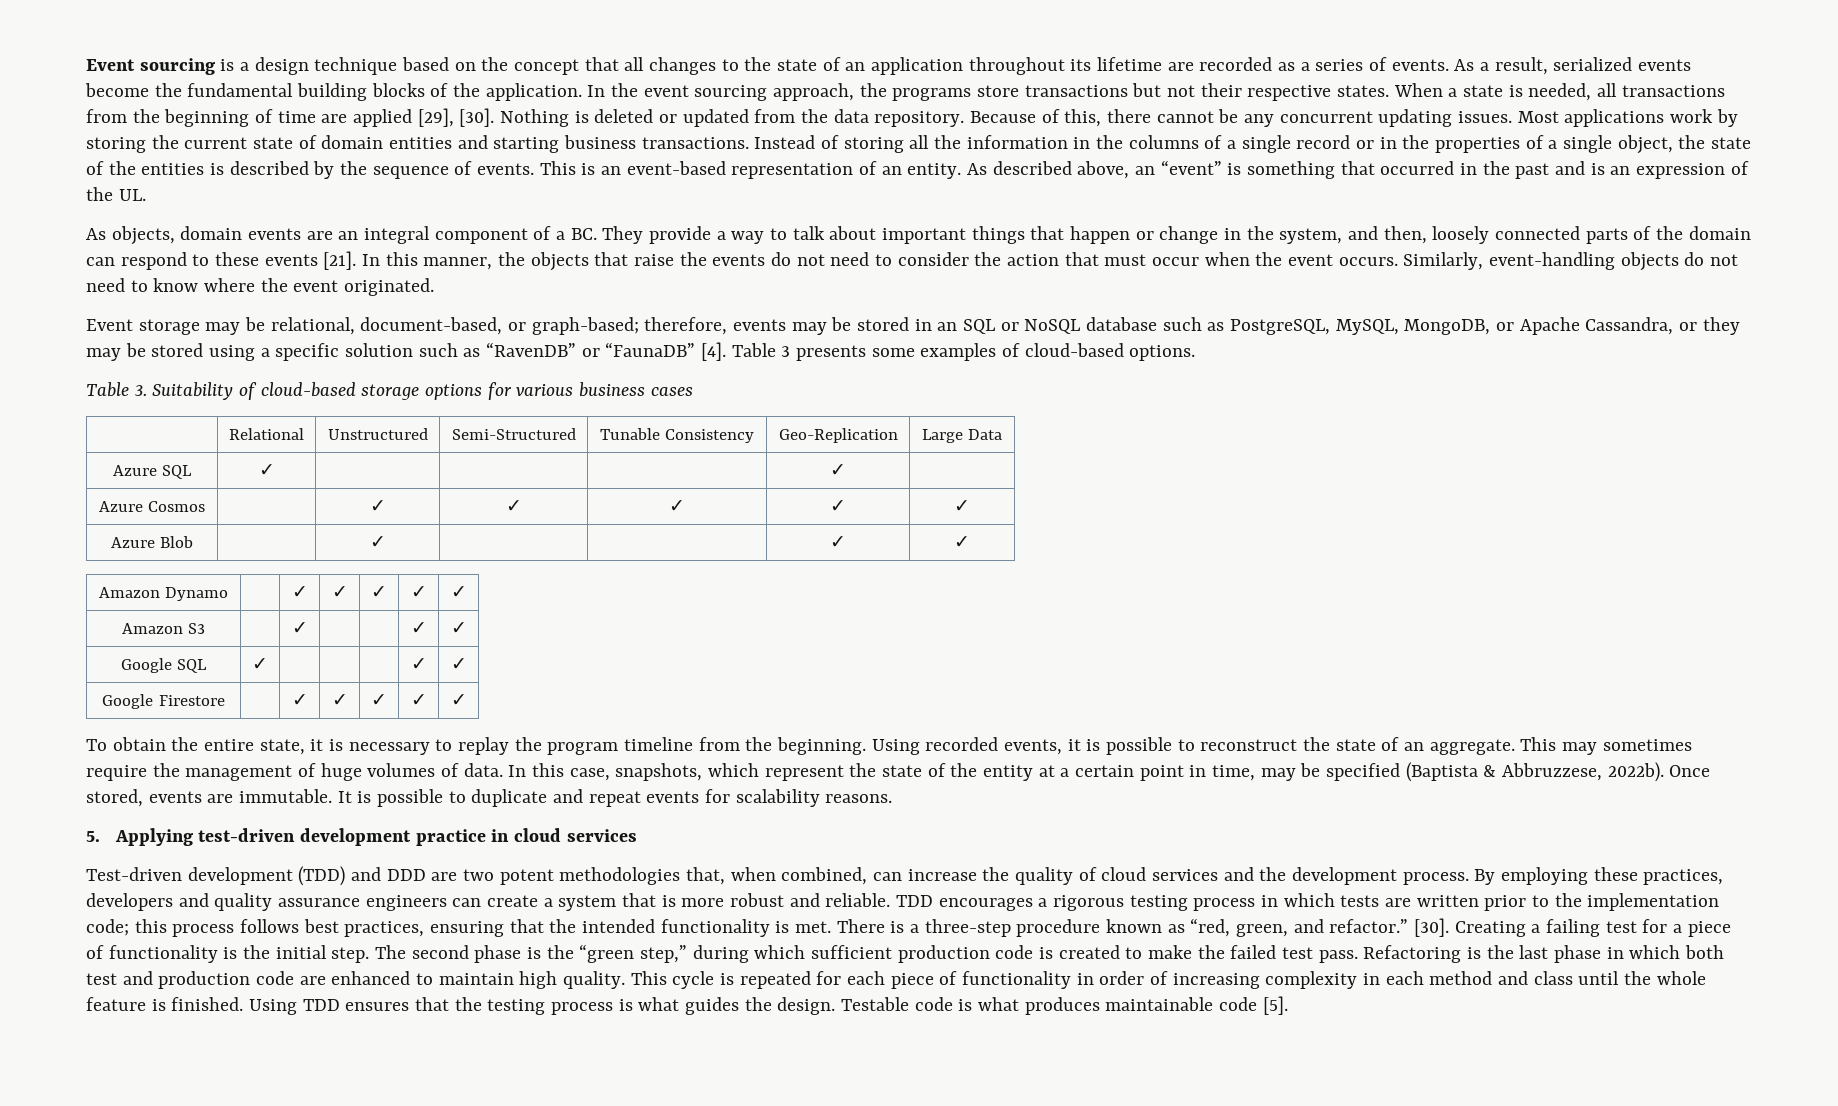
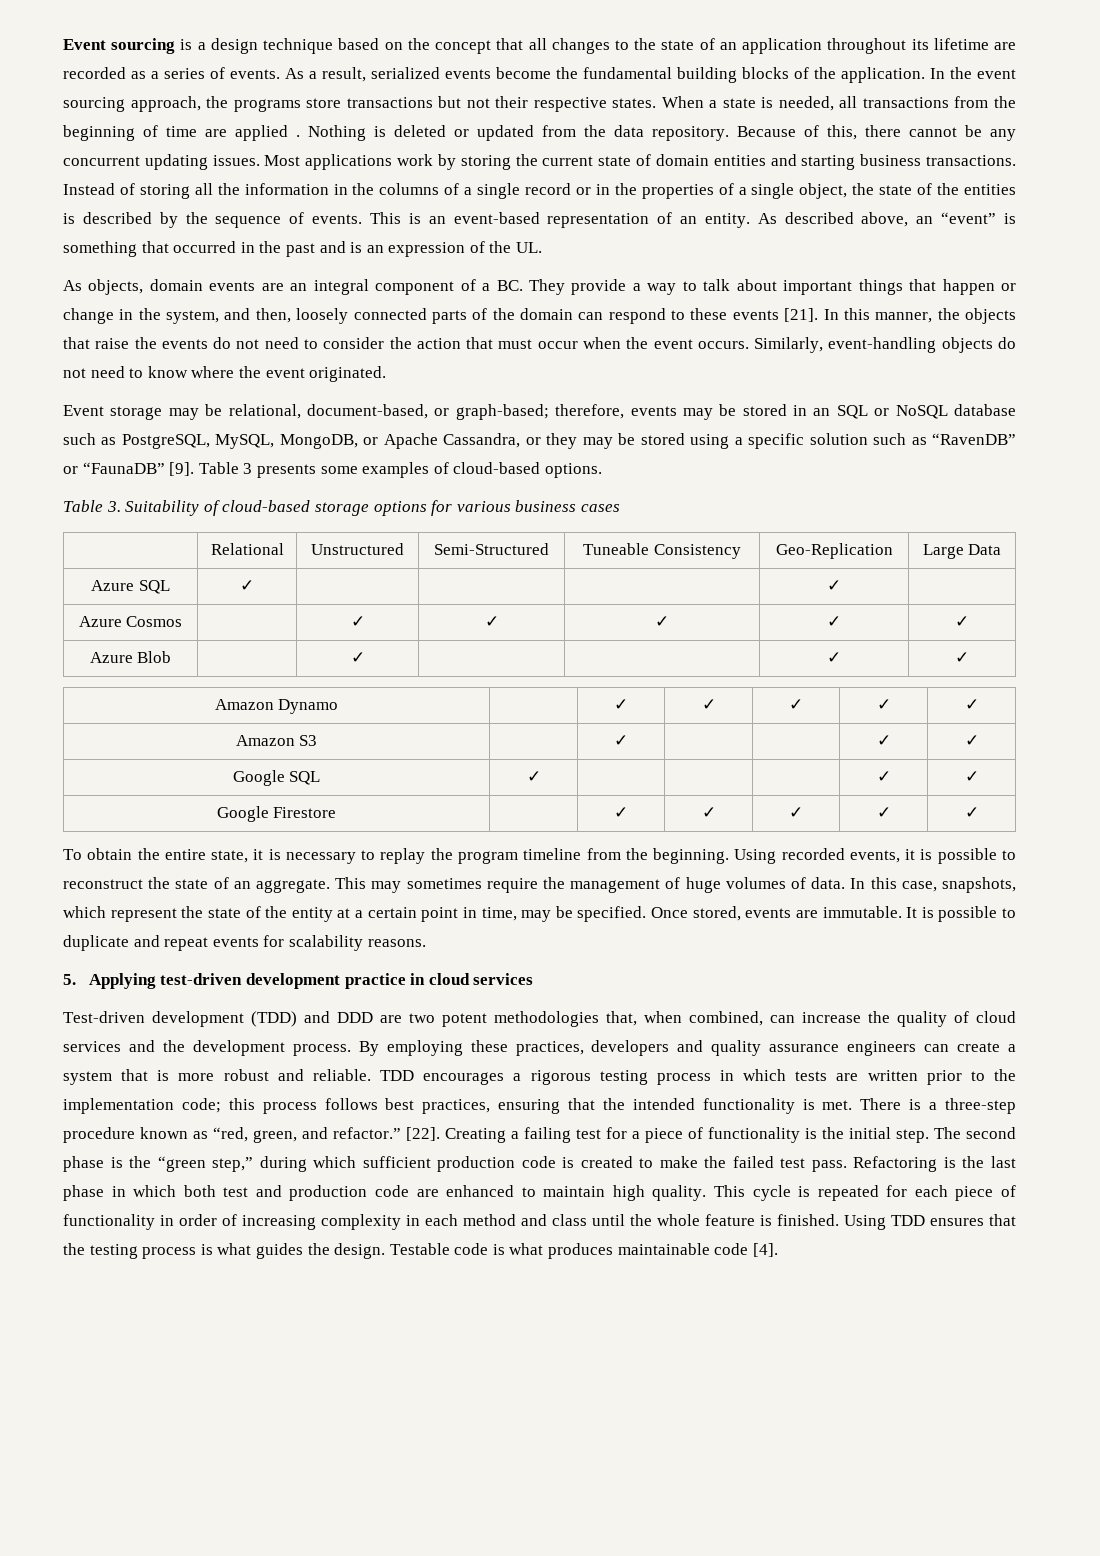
- When a state is needed, all transactions from the beginning of time are applied [29], [30].
+ When a state is needed, all transactions from the beginning of time are applied .
- Event storage may be relational, document-based, or graph-based; therefore, events may be stored in an SQL or NoSQL database such as PostgreSQL, MySQL, MongoDB, or Apache Cassandra, or they may be stored using a specific solution such as “RavenDB” or “FaunaDB” [4].
+ Event storage may be relational, document-based, or graph-based; therefore, events may be stored in an SQL or NoSQL database such as PostgreSQL, MySQL, MongoDB, or Apache Cassandra, or they may be stored using a specific solution such as “RavenDB” or “FaunaDB” [9].
- | Relational | Unstructured | Semi-Structured | Tunable Consistency | Geo-Replication | Large Data
+ | Relational | Unstructured | Semi-Structured | Tuneable Consistency | Geo-Replication | Large Data
- In this case, snapshots, which represent the state of the entity at a certain point in time, may be specified (Baptista & Abbruzzese, 2022b).
+ In this case, snapshots, which represent the state of the entity at a certain point in time, may be specified.
- There is a three-step procedure known as “red, green, and refactor.” [30].
+ There is a three-step procedure known as “red, green, and refactor.” [22].
- Testable code is what produces maintainable code [5].
+ Testable code is what produces maintainable code [4].

